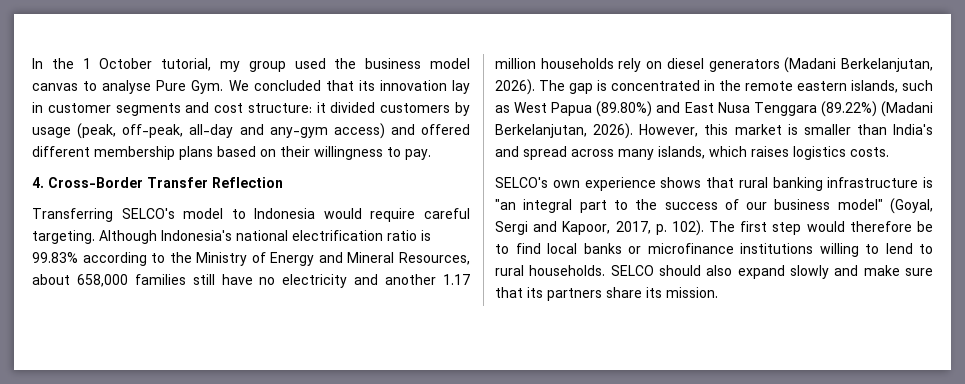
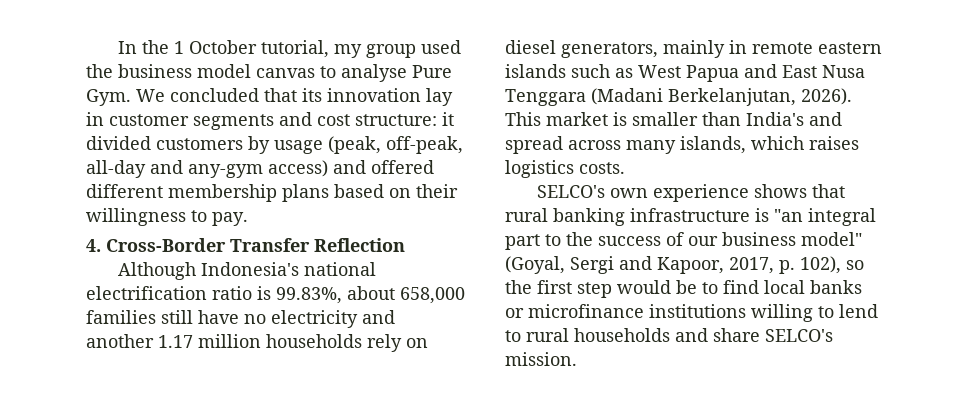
- Transferring SELCO's model to Indonesia would require careful targeting. Although Indonesia's national electrification ratio is 99.83% according to the Ministry of Energy and Mineral Resources, about 658,000 families still have no electricity and another 1.17 million households rely on diesel generators (Madani Berkelanjutan, 2026). The gap is concentrated in the remote eastern islands, such as West Papua (89.80%) and East Nusa Tenggara (89.22%) (Madani Berkelanjutan, 2026). However, this market is smaller than India's and spread across many islands, which raises logistics costs.
+ Although Indonesia's national electrification ratio is 99.83%, about 658,000 families still have no electricity and another 1.17 million households rely on diesel generators, mainly in remote eastern islands such as West Papua and East Nusa Tenggara (Madani Berkelanjutan, 2026). This market is smaller than India's and spread across many islands, which raises logistics costs.
- SELCO's own experience shows that rural banking infrastructure is "an integral part to the success of our business model" (Goyal, Sergi and Kapoor, 2017, p. 102). The first step would therefore be to find local banks or microfinance institutions willing to lend to rural households. SELCO should also expand slowly and make sure that its partners share its mission.
+ SELCO's own experience shows that rural banking infrastructure is "an integral part to the success of our business model" (Goyal, Sergi and Kapoor, 2017, p. 102), so the first step would be to find local banks or microfinance institutions willing to lend to rural households and share SELCO's mission.

